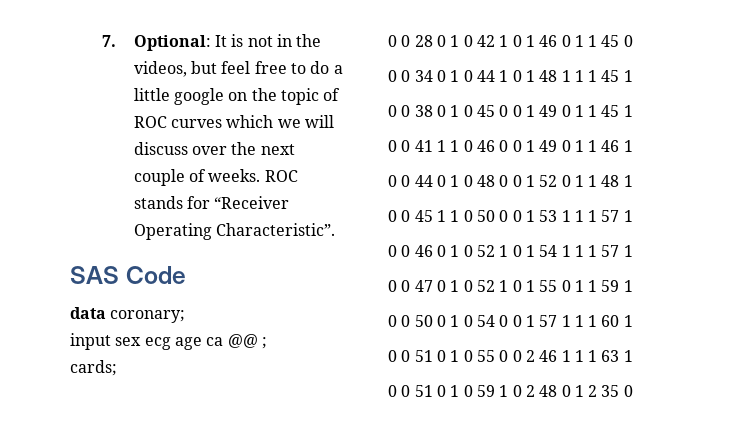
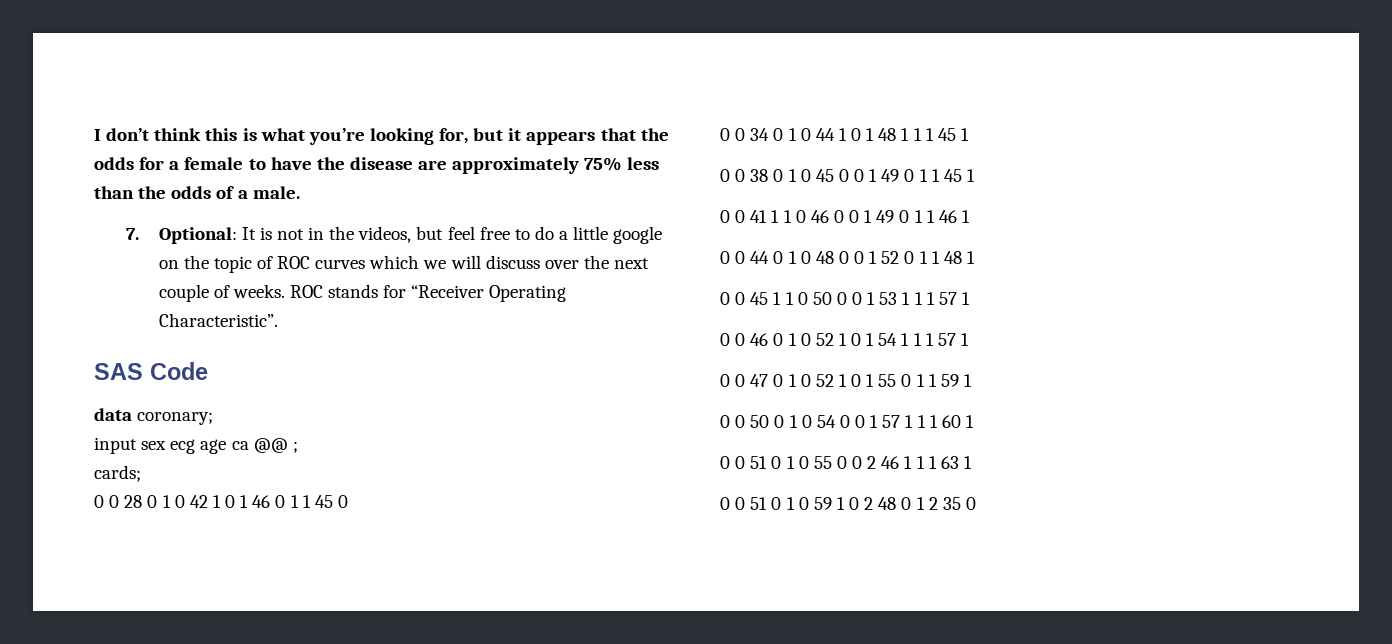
+ I don’t think this is what you’re looking for, but it appears that the odds for a female to have the disease are approximately 75% less than the odds of a male.

